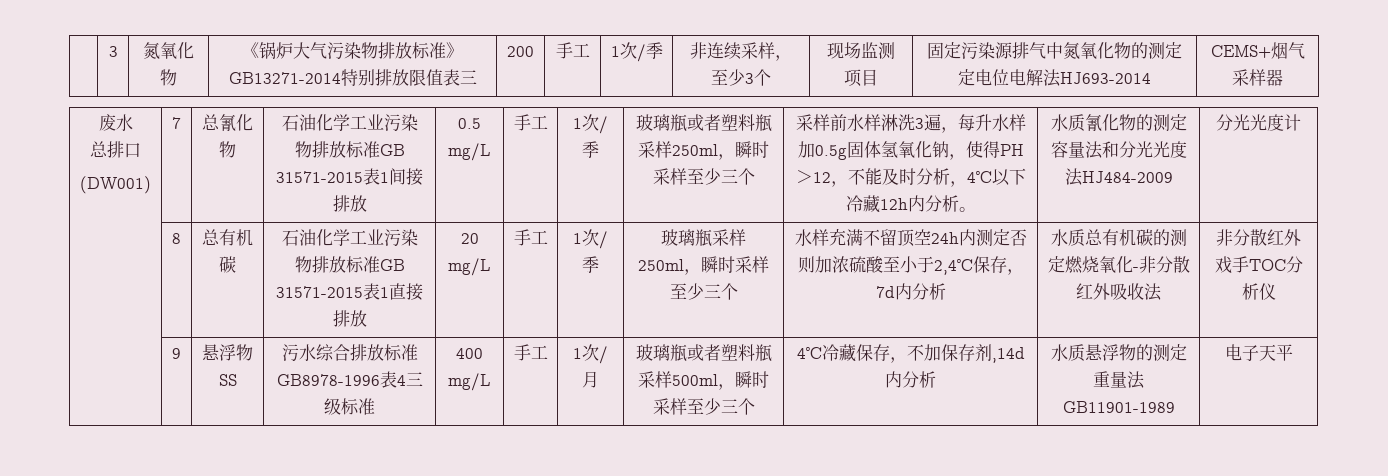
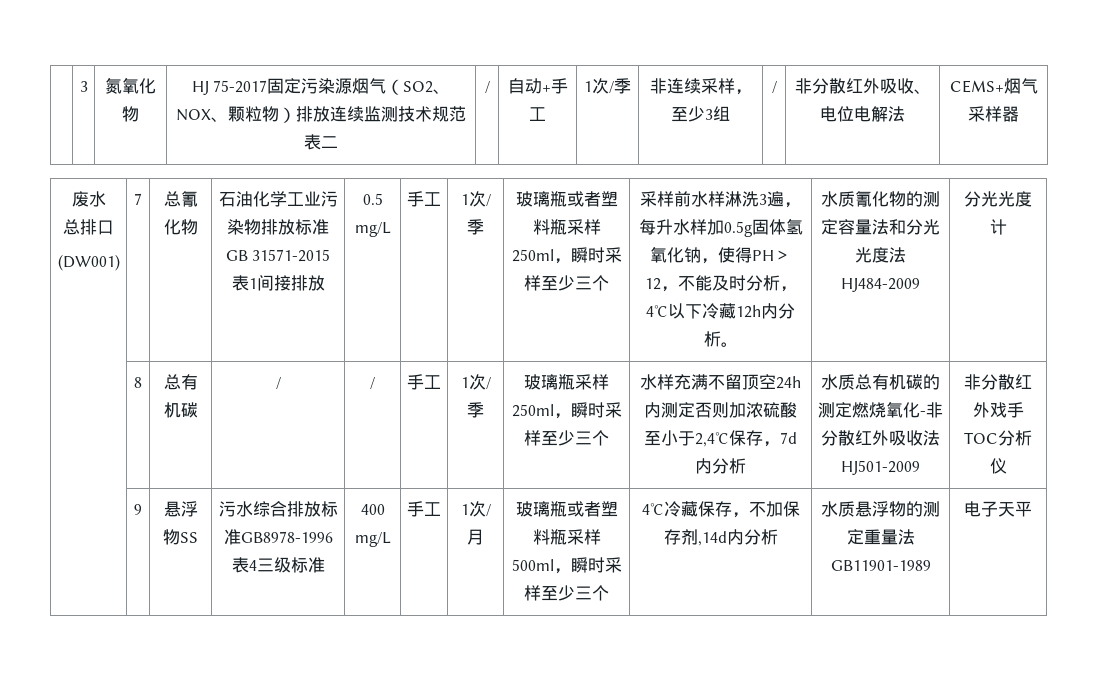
- 《锅炉大气污染物排放标准》GB13271-2014特别排放限值表三 | 200 | 手工
+ HJ 75-2017固定污染源烟气（SO2、NOX、颗粒物）排放连续监测技术规范表二 | / | 自动+手工
- 非连续采样，至少3个 | 现场监测项目 | 固定污染源排气中氮氧化物的测定定电位电解法HJ693-2014
+ 非连续采样，至少3组 | / | 非分散红外吸收、电位电解法
- 石油化学工业污染物排放标准GB 31571-2015表1直接排放 | 20 mg/L
+ / | /
- 水质总有机碳的测定燃烧氧化-非分散红外吸收法
+ 水质总有机碳的测定燃烧氧化-非分散红外吸收法HJ501-2009

